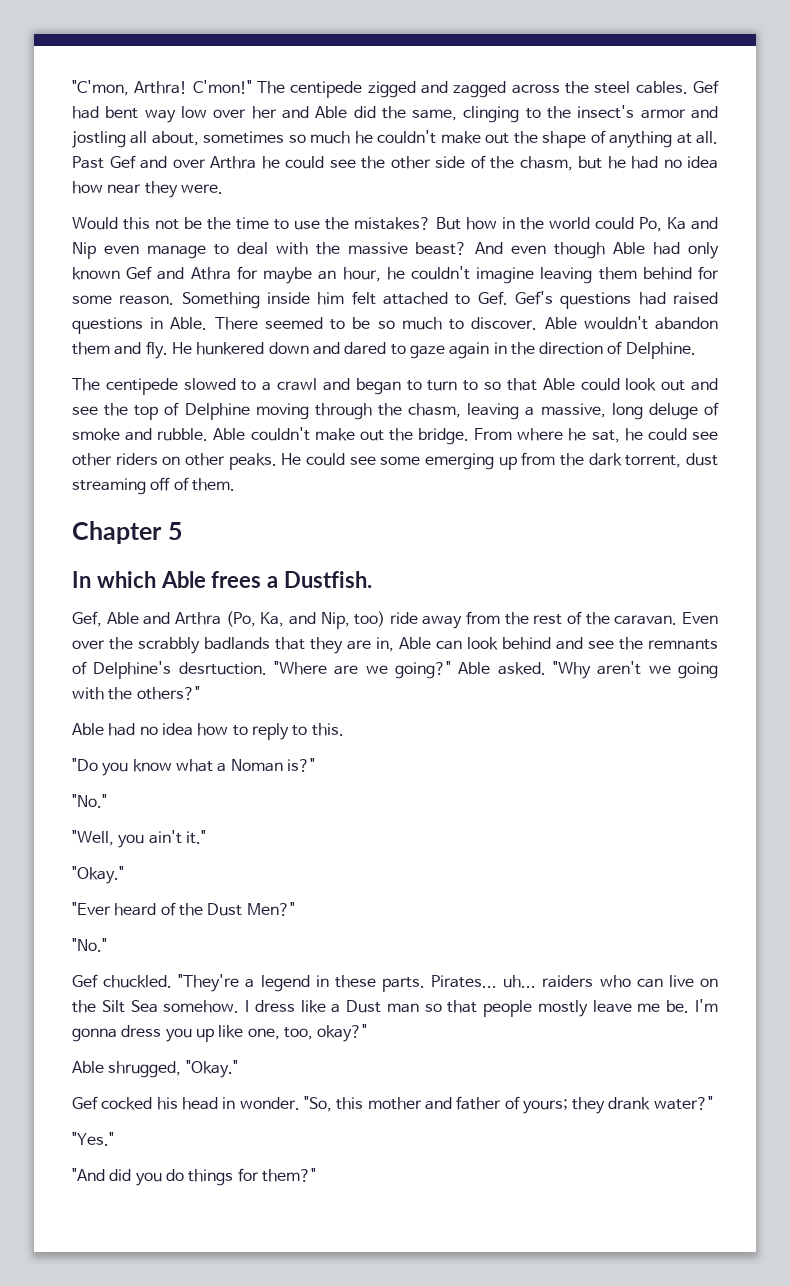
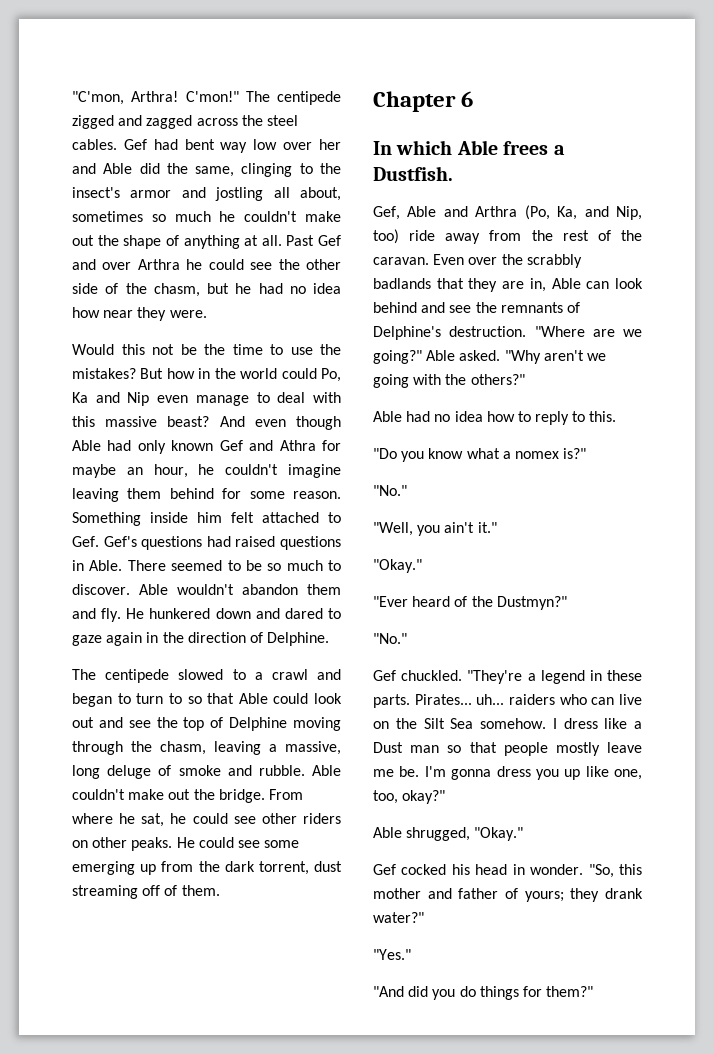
- But how in the world could Po, Ka and Nip even manage to deal with the massive beast?
+ But how in the world could Po, Ka and Nip even manage to deal with this massive beast?
- Chapter 5
+ Chapter 6
- Even over the scrabbly badlands that they are in, Able can look behind and see the remnants of Delphine's desrtuction.
+ Even over the scrabbly badlands that they are in, Able can look behind and see the remnants of Delphine's destruction.
- "Do you know what a Noman is?"
+ "Do you know what a nomex is?"
- "Ever heard of the Dust Men?"
+ "Ever heard of the Dustmyn?"

